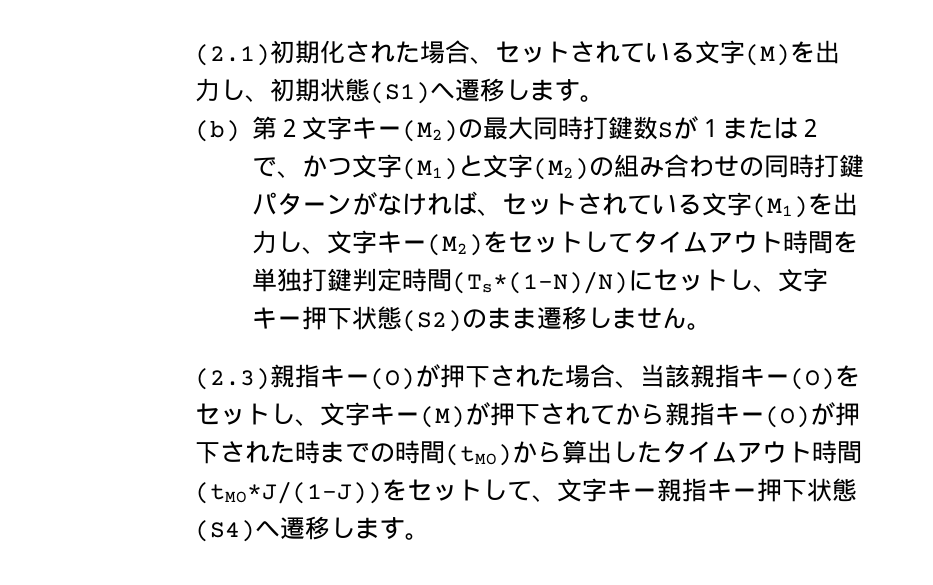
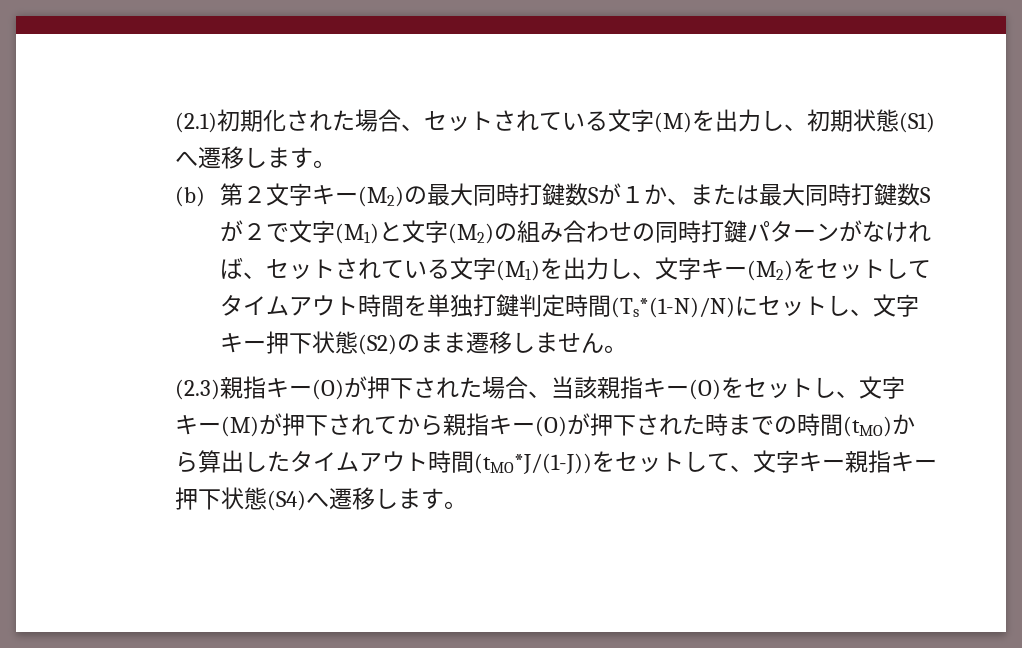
- (b)第２文字キー(M2)の最大同時打鍵数Sが１または２で、かつ文字(M1)と文字(M2)の組み合わせの同時打鍵パターンがなければ、セットされている文字(M1)を出力し、文字キー(M2)をセットしてタイムアウト時間を単独打鍵判定時間(Ts*(1-N)/N)にセットし、文字キー押下状態(S2)のまま遷移しません。
+ (b)第２文字キー(M2)の最大同時打鍵数Sが１か、または最大同時打鍵数Sが２で文字(M1)と文字(M2)の組み合わせの同時打鍵パターンがなければ、セットされている文字(M1)を出力し、文字キー(M2)をセットしてタイムアウト時間を単独打鍵判定時間(Ts*(1-N)/N)にセットし、文字キー押下状態(S2)のまま遷移しません。

